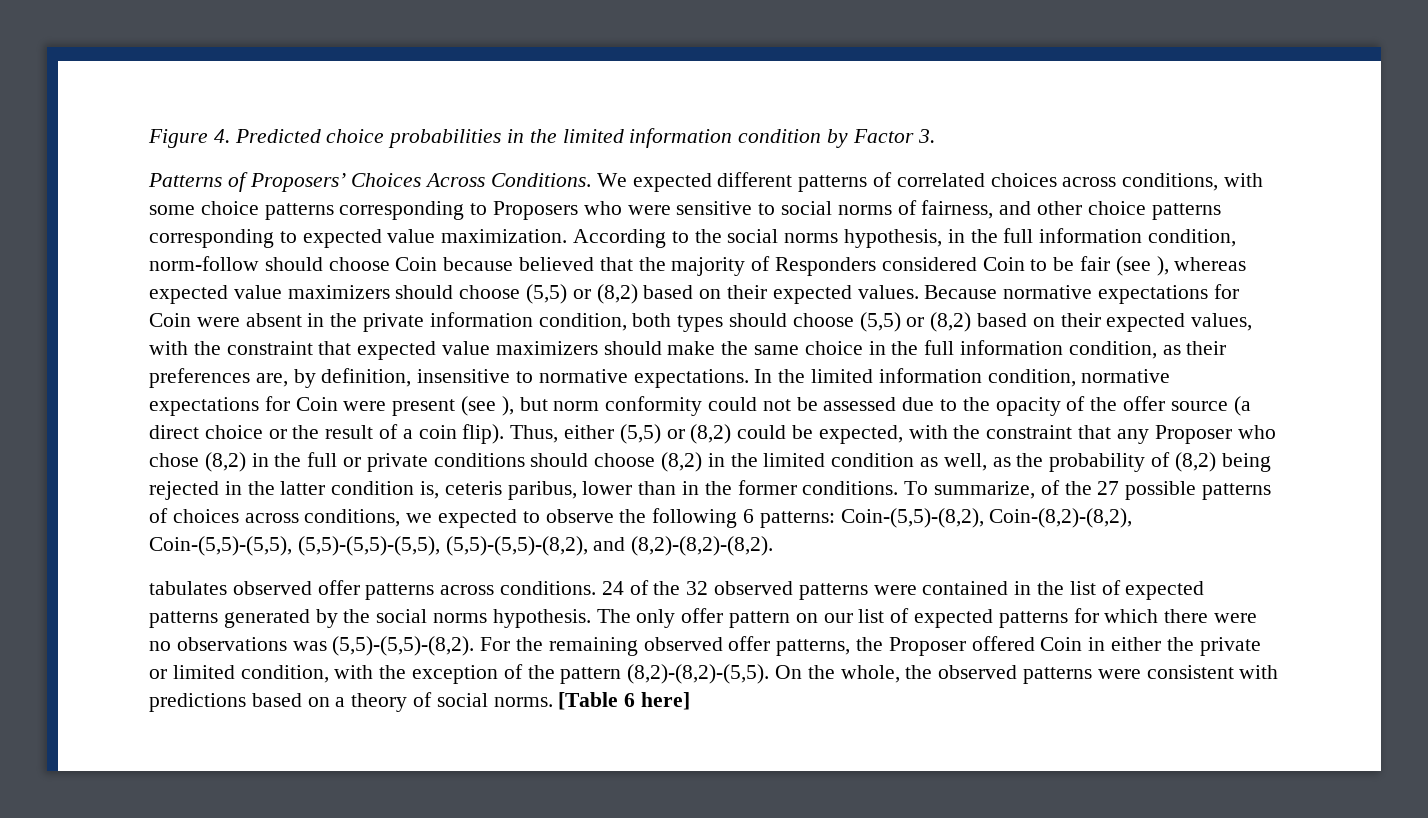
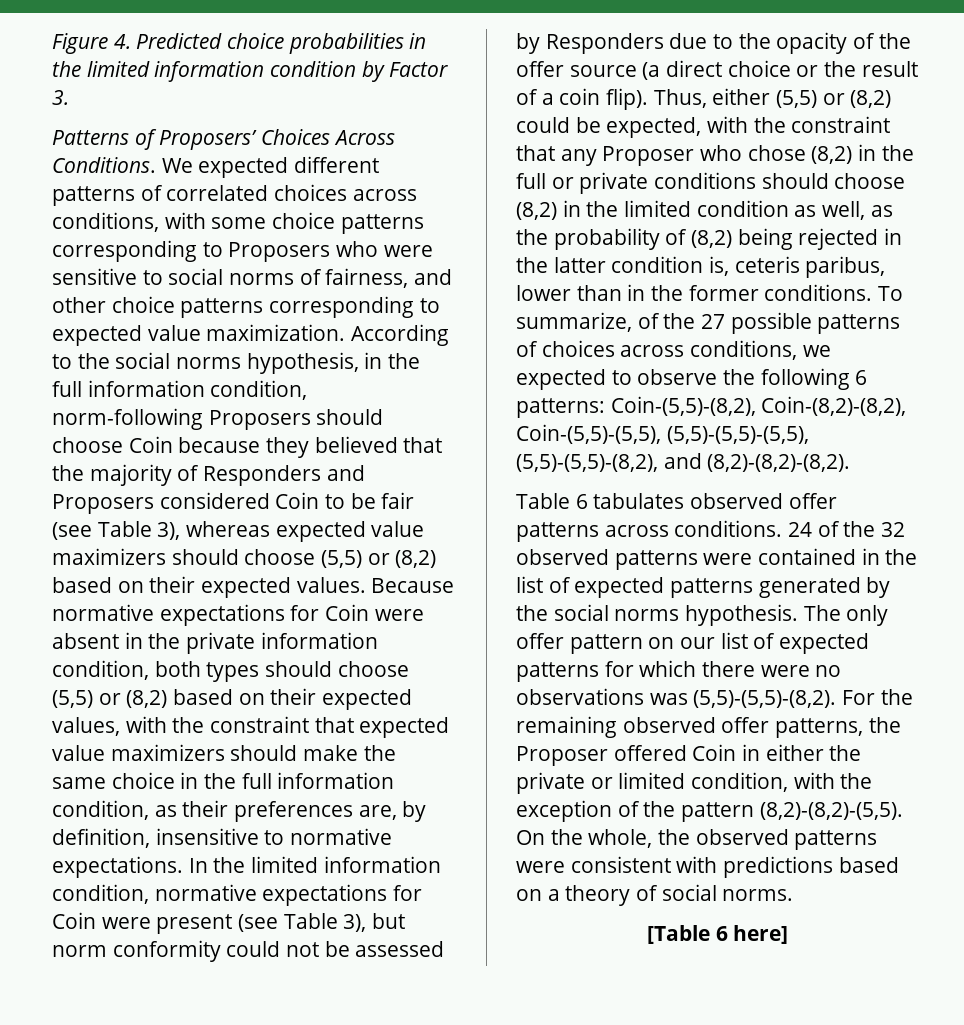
- According to the social norms hypothesis, in the full information condition, norm-follow should choose Coin because believed that the majority of Responders considered Coin to be fair (see ), whereas expected value maximizers should choose (5,5) or (8,2) based on their expected values.
+ According to the social norms hypothesis, in the full information condition, norm-following Proposers should choose Coin because they believed that the majority of Responders and Proposers considered Coin to be fair (see Table 3), whereas expected value maximizers should choose (5,5) or (8,2) based on their expected values.
- In the limited information condition, normative expectations for Coin were present (see ), but norm conformity could not be assessed due to the opacity of the offer source (a direct choice or the result of a coin flip).
+ In the limited information condition, normative expectations for Coin were present (see Table 3), but norm conformity could not be assessed by Responders due to the opacity of the offer source (a direct choice or the result of a coin flip).
- tabulates observed offer patterns across conditions.
+ Table 6 tabulates observed offer patterns across conditions.
- On the whole, the observed patterns were consistent with predictions based on a theory of social norms. [Table 6 here]
+ On the whole, the observed patterns were consistent with predictions based on a theory of social norms.
+ [Table 6 here]

